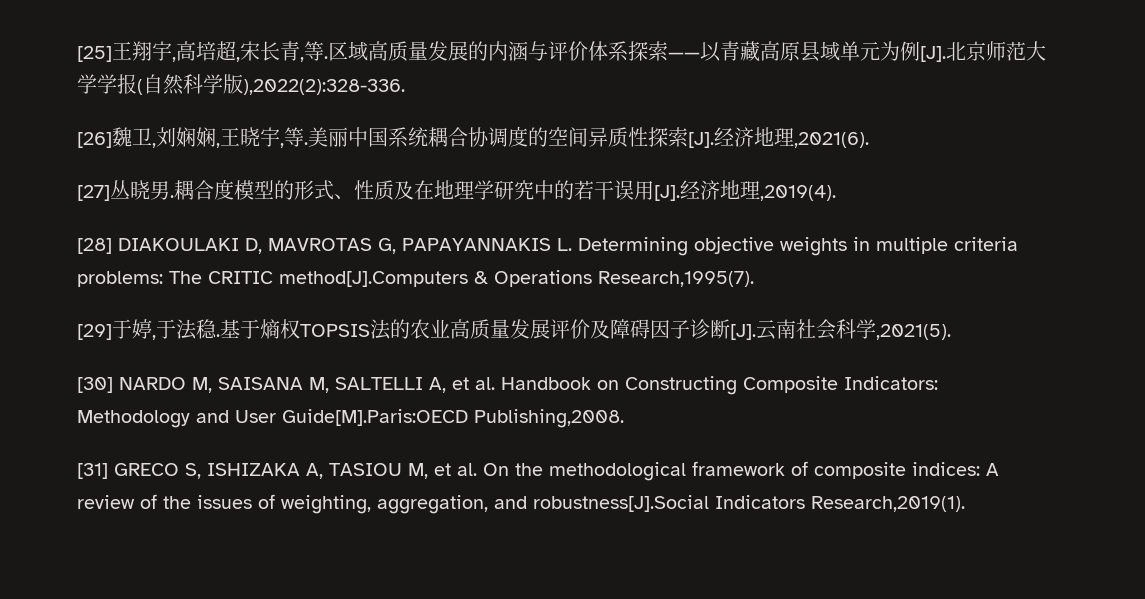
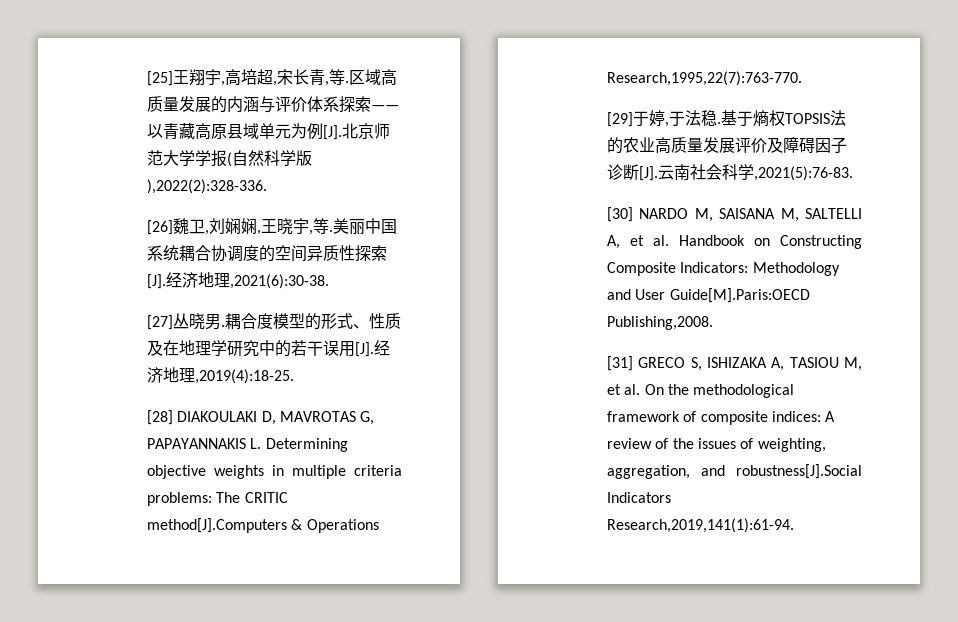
- 美丽中国系统耦合协调度的空间异质性探索[J].经济地理,2021(6).
+ 美丽中国系统耦合协调度的空间异质性探索[J].经济地理,2021(6):30-38.
- 耦合度模型的形式、性质及在地理学研究中的若干误用[J].经济地理,2019(4).
+ 耦合度模型的形式、性质及在地理学研究中的若干误用[J].经济地理,2019(4):18-25.
- [28] DIAKOULAKI D, MAVROTAS G, PAPAYANNAKIS L. Determining objective weights in multiple criteria problems: The CRITIC method[J].Computers & Operations Research,1995(7).
+ [28] DIAKOULAKI D, MAVROTAS G, PAPAYANNAKIS L. Determining objective weights in multiple criteria problems: The CRITIC method[J].Computers & Operations Research,1995,22(7):763-770.
- 基于熵权TOPSIS法的农业高质量发展评价及障碍因子诊断[J].云南社会科学,2021(5).
+ 基于熵权TOPSIS法的农业高质量发展评价及障碍因子诊断[J].云南社会科学,2021(5):76-83.
- [31] GRECO S, ISHIZAKA A, TASIOU M, et al. On the methodological framework of composite indices: A review of the issues of weighting, aggregation, and robustness[J].Social Indicators Research,2019(1).
+ [31] GRECO S, ISHIZAKA A, TASIOU M, et al. On the methodological framework of composite indices: A review of the issues of weighting, aggregation, and robustness[J].Social Indicators Research,2019,141(1):61-94.

